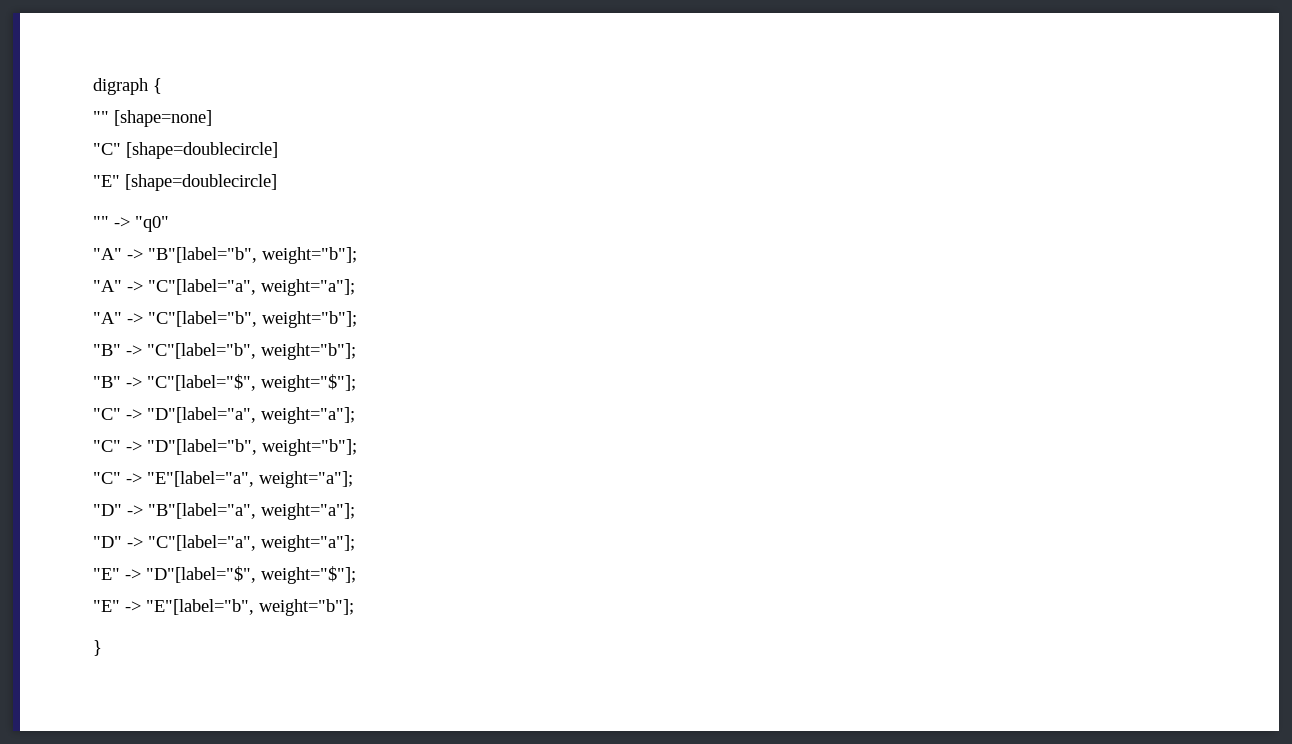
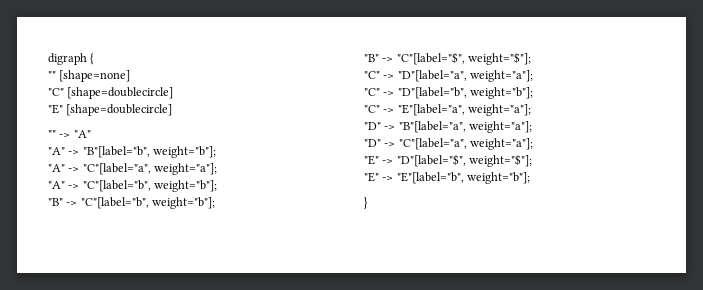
- "" -> "q0"
+ "" -> "A"

